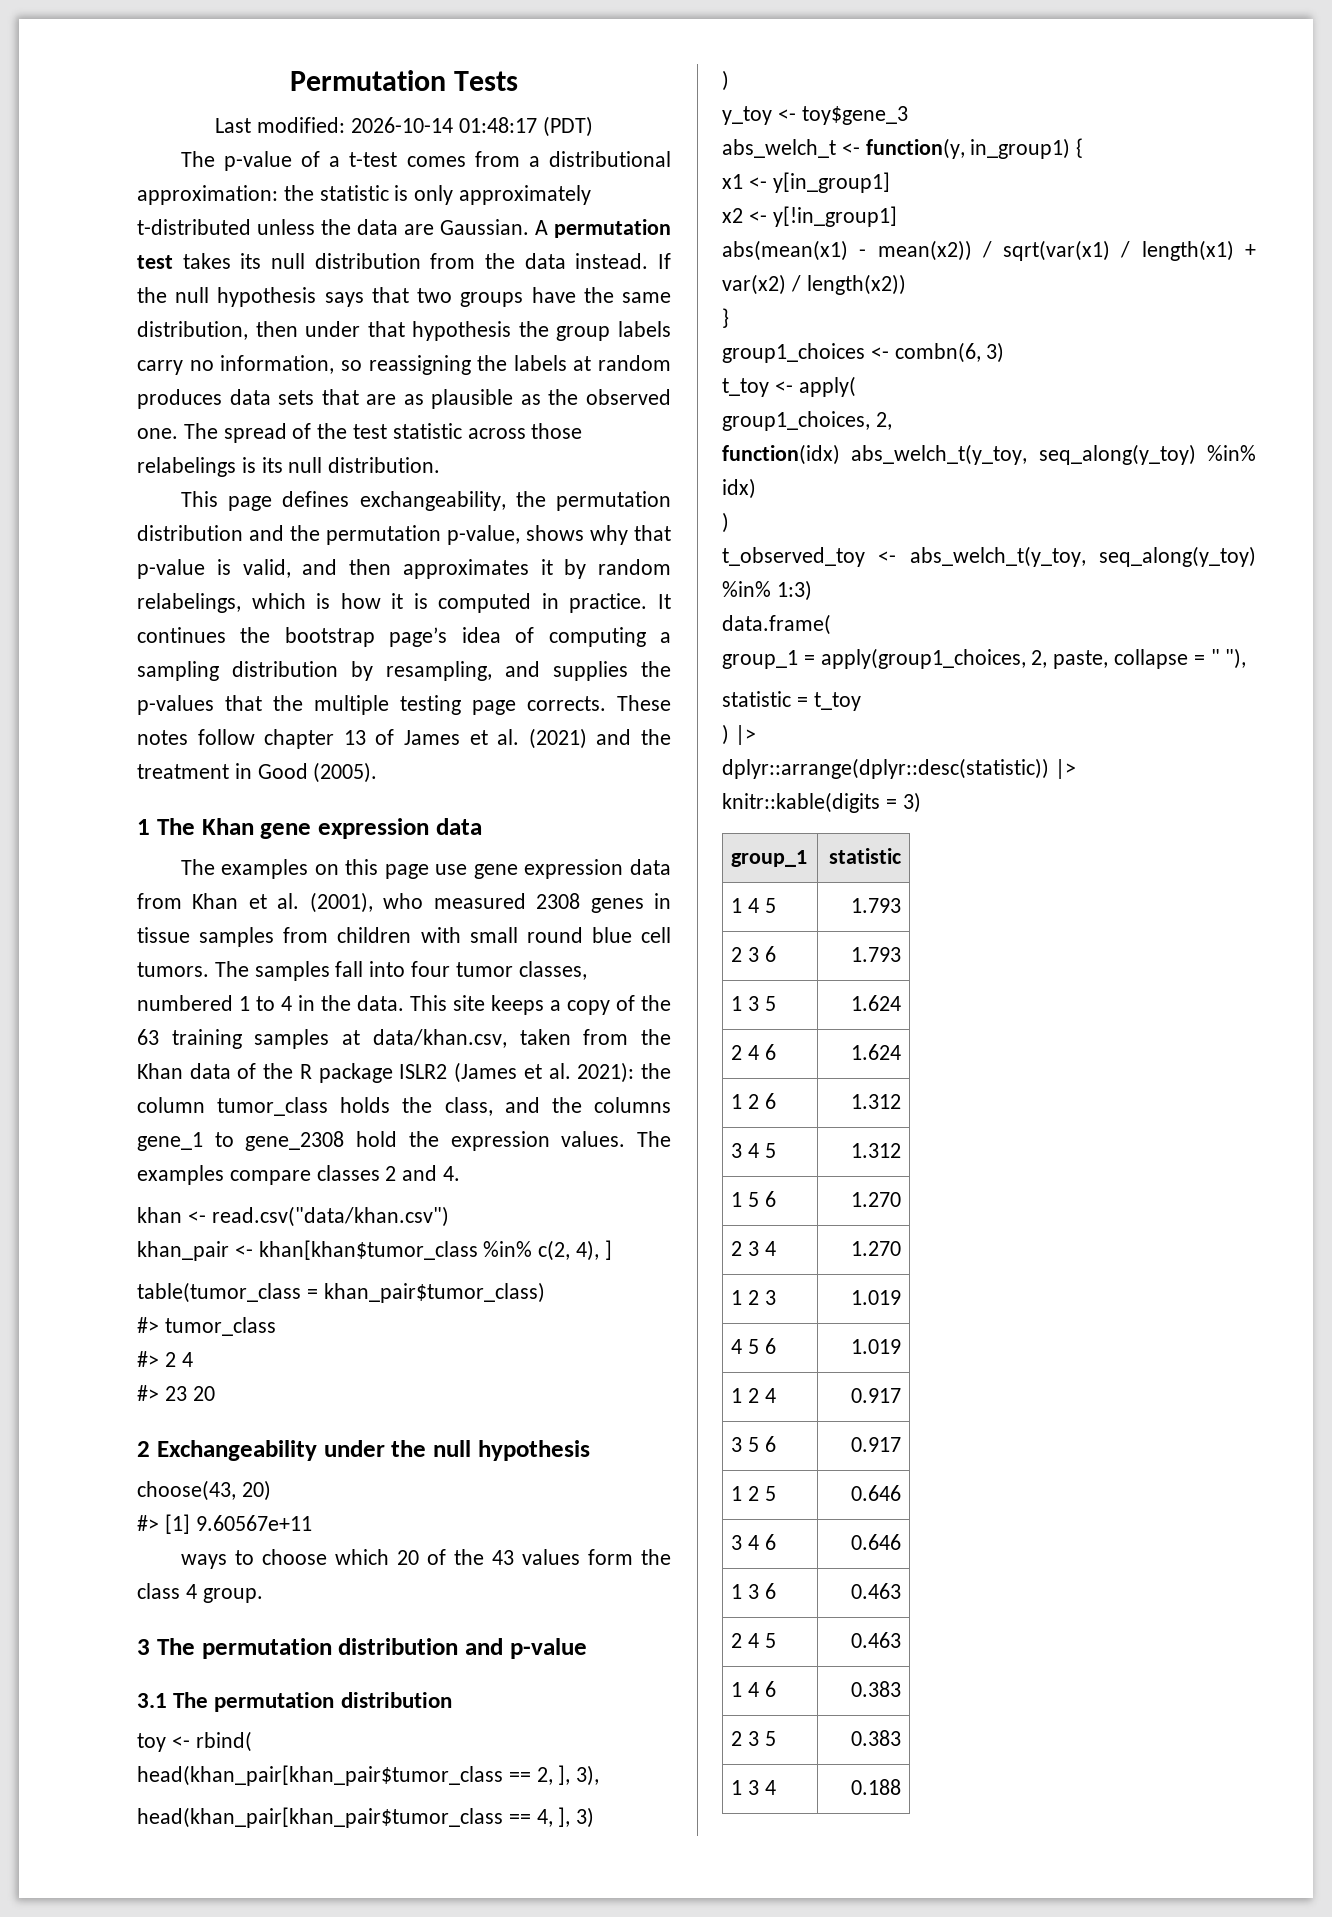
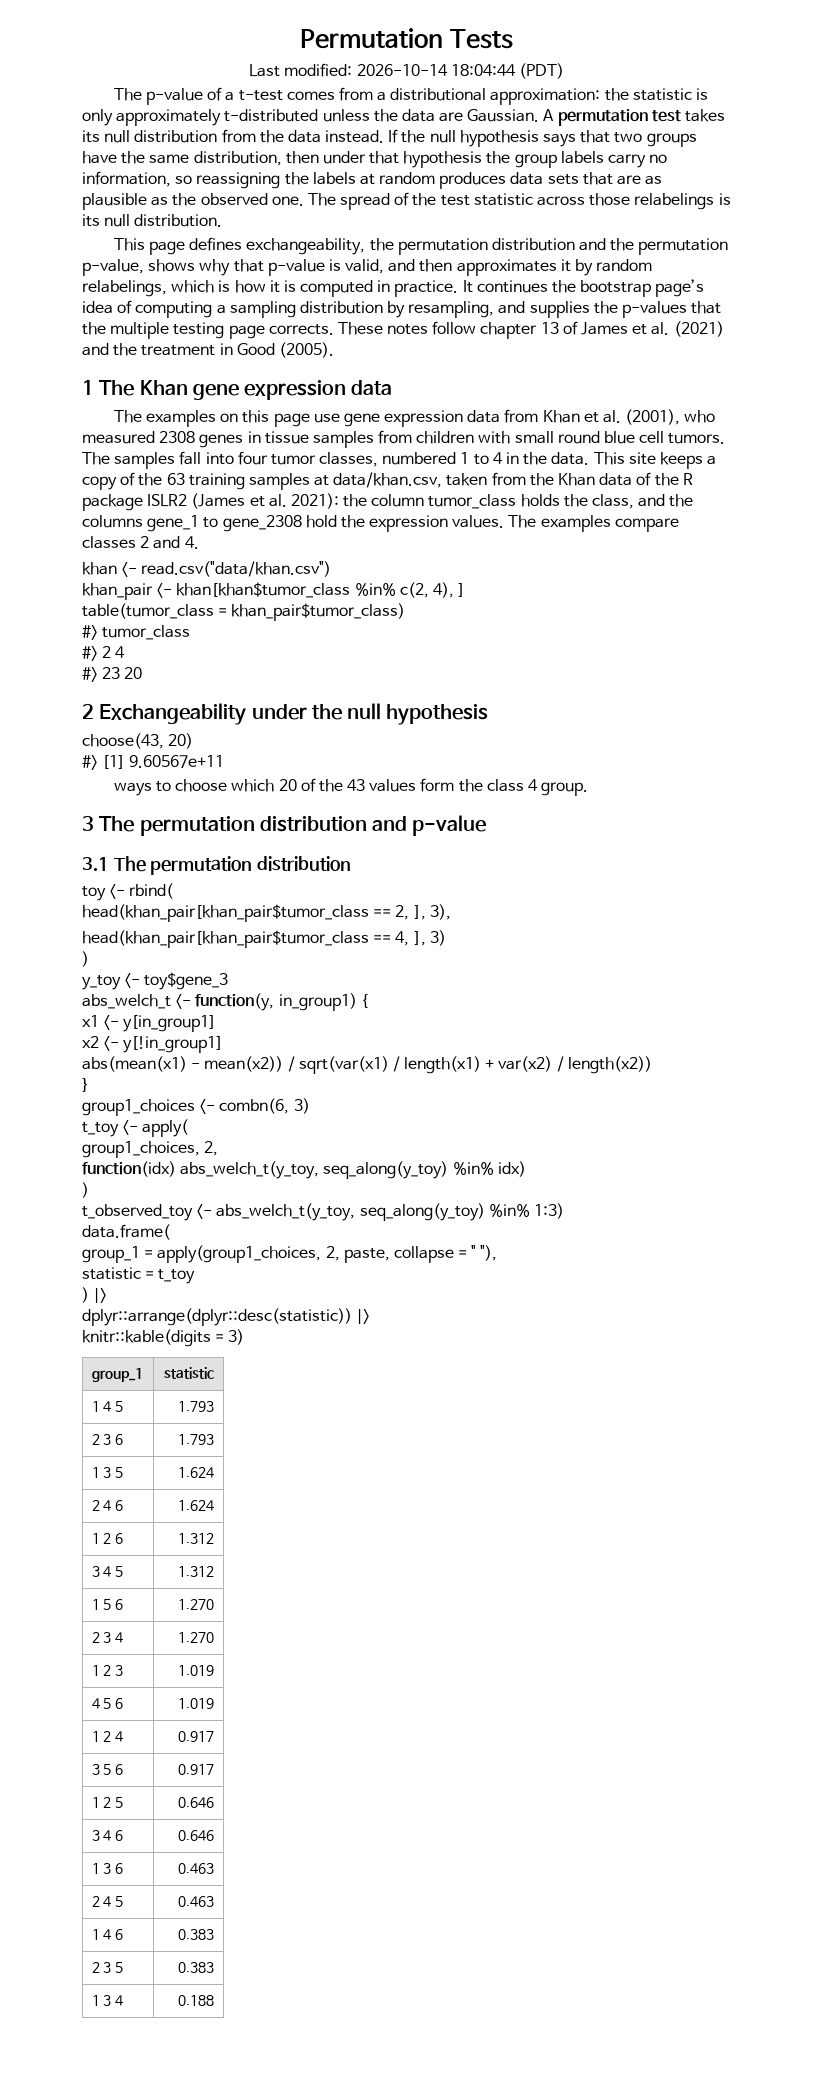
- Last modified: 2026-10-14 01:48:17 (PDT)
+ Last modified: 2026-10-14 18:04:44 (PDT)

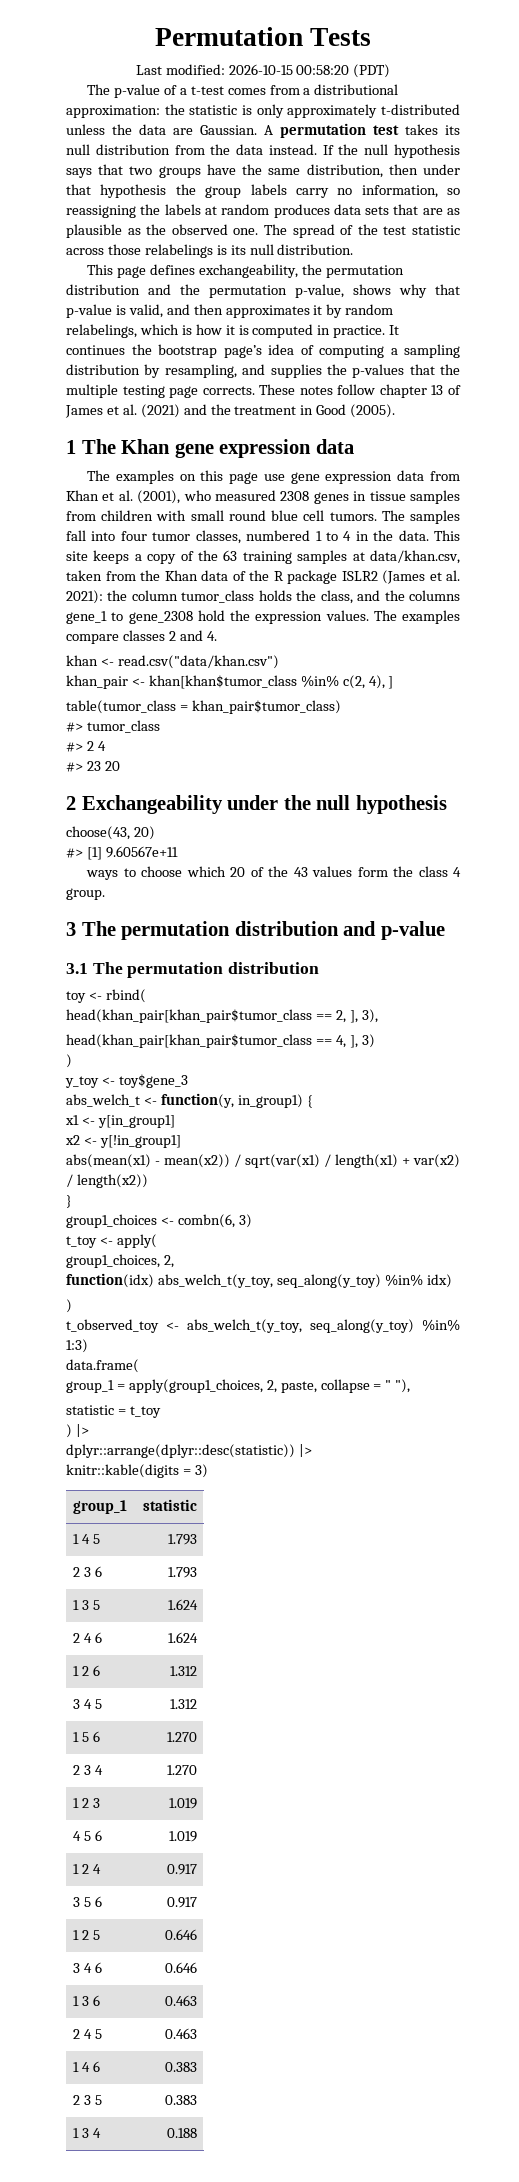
- Last modified: 2026-10-14 18:04:44 (PDT)
+ Last modified: 2026-10-15 00:58:20 (PDT)

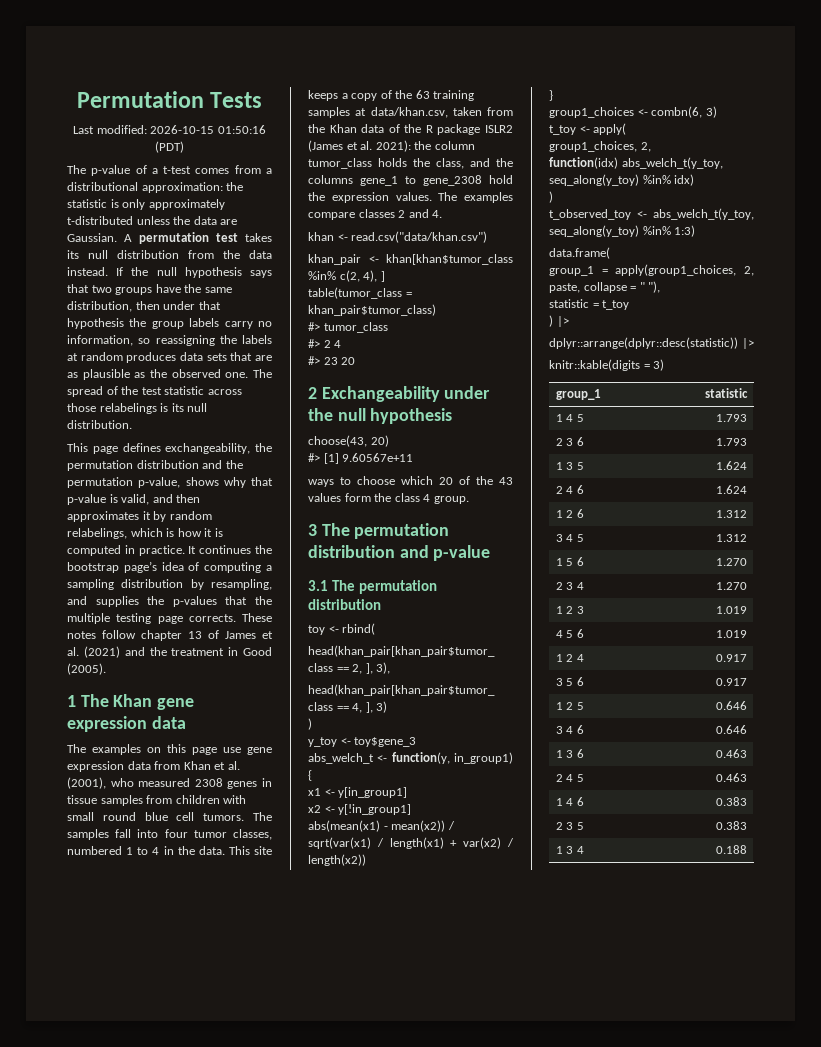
- Last modified: 2026-10-15 00:58:20 (PDT)
+ Last modified: 2026-10-15 01:50:16 (PDT)

